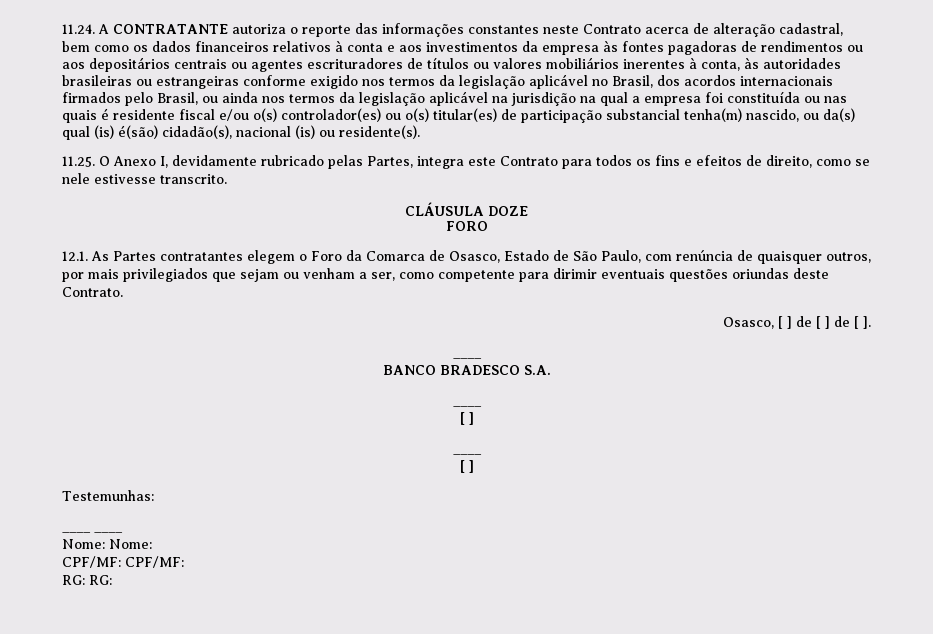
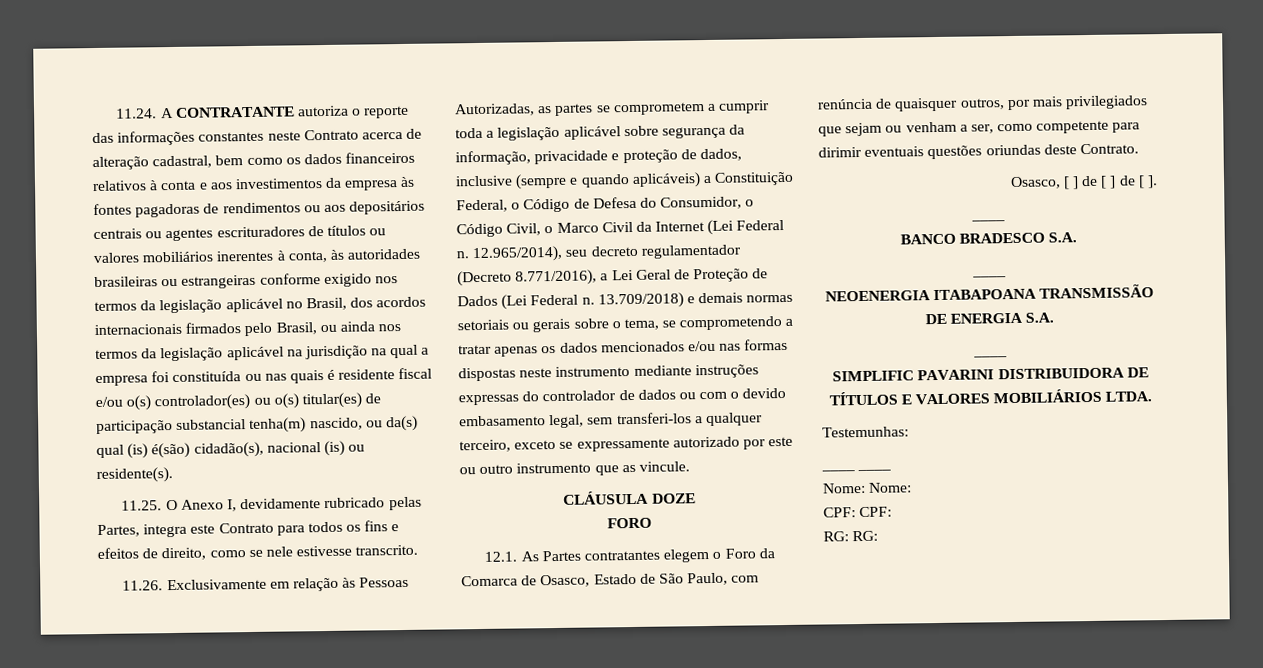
+ 11.26. Exclusivamente em relação às Pessoas Autorizadas, as partes se comprometem a cumprir toda a legislação aplicável sobre segurança da informação, privacidade e proteção de dados, inclusive (sempre e quando aplicáveis) a Constituição Federal, o Código de Defesa do Consumidor, o Código Civil, o Marco Civil da Internet (Lei Federal n. 12.965/2014), seu decreto regulamentador (Decreto 8.771/2016), a Lei Geral de Proteção de Dados (Lei Federal n. 13.709/2018) e demais normas setoriais ou gerais sobre o tema, se comprometendo a tratar apenas os dados mencionados e/ou nas formas dispostas neste instrumento mediante instruções expressas do controlador de dados ou com o devido embasamento legal, sem transferi-los a qualquer terceiro, exceto se expressamente autorizado por este ou outro instrumento que as vincule.
  BANCO BRADESCO S.A.
  ____
- [ ]
+ NEOENERGIA ITABAPOANA TRANSMISSÃO DE ENERGIA S.A.
  ____
- [ ]
+ SIMPLIFIC PAVARINI DISTRIBUIDORA DE TÍTULOS E VALORES MOBILIÁRIOS LTDA.
- CPF/MF: CPF/MF:
+ CPF: CPF:

